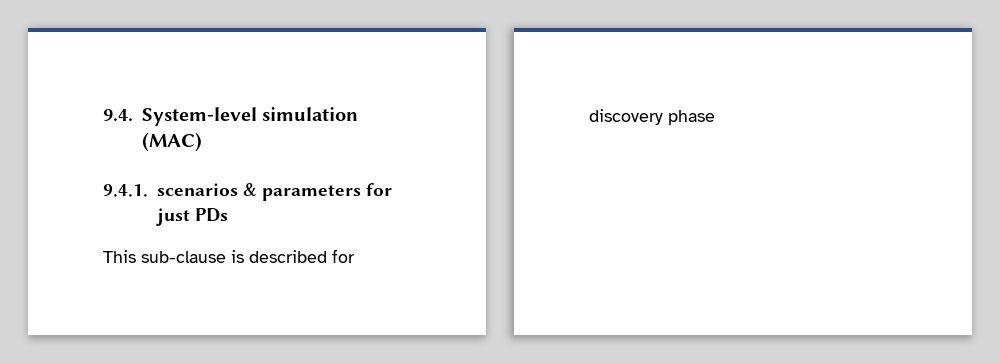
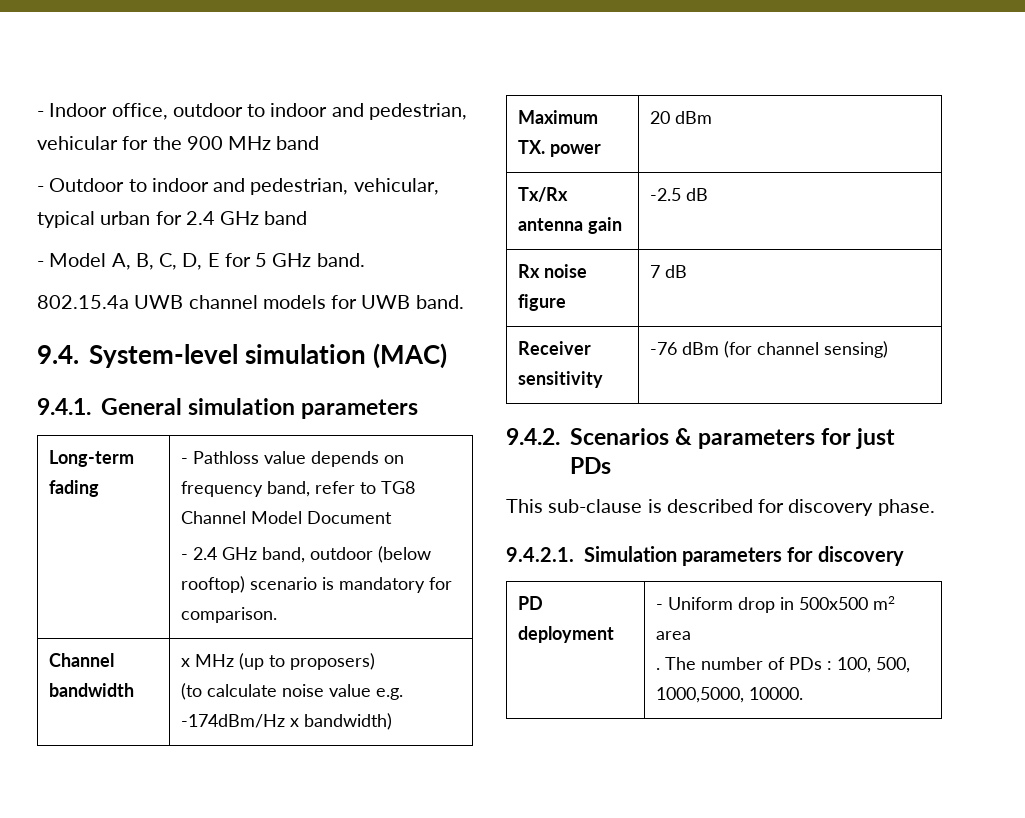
+ - Indoor office, outdoor to indoor and pedestrian, vehicular for the 900 MHz band
+ - Outdoor to indoor and pedestrian, vehicular, typical urban for 2.4 GHz band
+ - Model A, B, C, D, E for 5 GHz band.
+ 802.15.4a UWB channel models for UWB band.
- 9.4.1. scenarios & parameters for just PDs
+ 9.4.1. General simulation parameters
+ Long-term fading | - Pathloss value depends on frequency band, refer to TG8 Channel Model Document
+ - 2.4 GHz band, outdoor (below rooftop) scenario is mandatory for comparison.
+ Channel bandwidth | x MHz (up to proposers)
+ (to calculate noise value e.g. -174dBm/Hz x bandwidth)
+ Maximum TX. power | 20 dBm
+ Tx/Rx antenna gain | -2.5 dB
+ Rx noise figure | 7 dB
+ Receiver sensitivity | -76 dBm (for channel sensing)
+ 9.4.2. Scenarios & parameters for just PDs
- This sub-clause is described for discovery phase
+ This sub-clause is described for discovery phase.
+ 9.4.2.1. Simulation parameters for discovery
+ PD deployment | - Uniform drop in 500x500 m2 area
+ . The number of PDs : 100, 500, 1000,5000, 10000.

